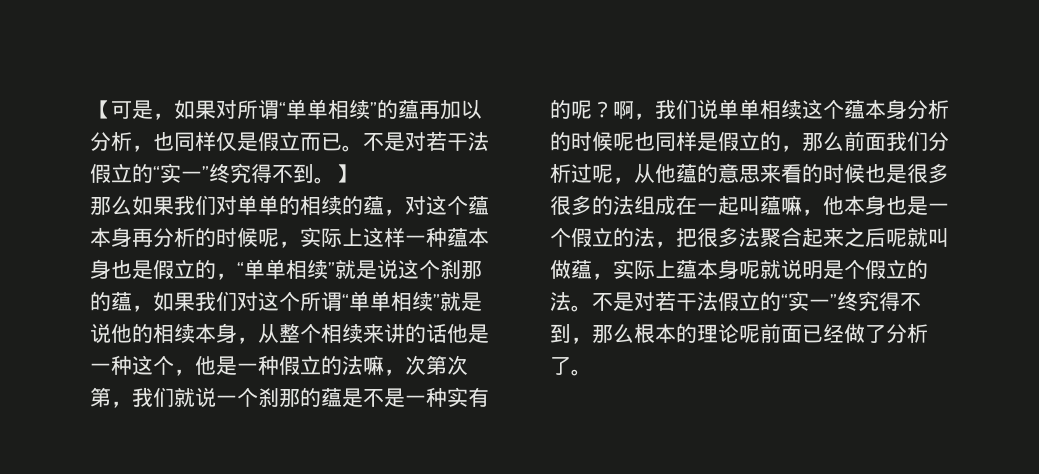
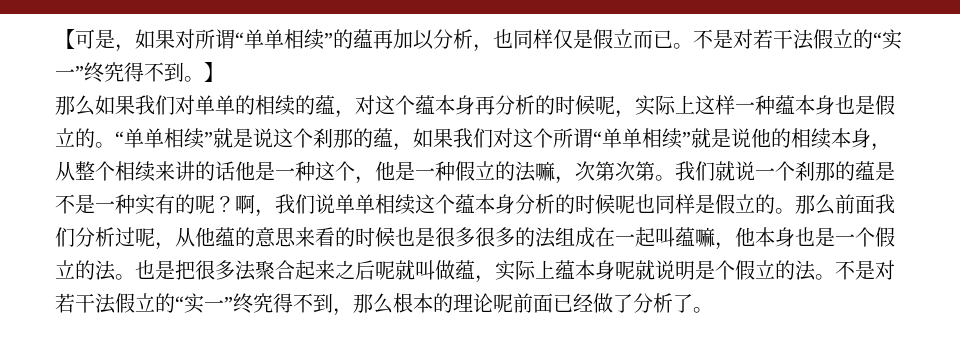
- 那么如果我们对单单的相续的蕴，对这个蕴本身再分析的时候呢，实际上这样一种蕴本身也是假立的，“单单相续”就是说这个刹那的蕴，如果我们对这个所谓“单单相续”就是说他的相续本身，从整个相续来讲的话他是一种这个，他是一种假立的法嘛，次第次第，我们就说一个刹那的蕴是不是一种实有的呢？
+ 那么如果我们对单单的相续的蕴，对这个蕴本身再分析的时候呢，实际上这样一种蕴本身也是假立的。“单单相续”就是说这个刹那的蕴，如果我们对这个所谓“单单相续”就是说他的相续本身，从整个相续来讲的话他是一种这个，他是一种假立的法嘛，次第次第。我们就说一个刹那的蕴是不是一种实有的呢？
- 啊，我们说单单相续这个蕴本身分析的时候呢也同样是假立的，那么前面我们分析过呢，从他蕴的意思来看的时候也是很多很多的法组成在一起叫蕴嘛，他本身也是一个假立的法，把很多法聚合起来之后呢就叫做蕴，实际上蕴本身呢就说明是个假立的法。
+ 啊，我们说单单相续这个蕴本身分析的时候呢也同样是假立的。那么前面我们分析过呢，从他蕴的意思来看的时候也是很多很多的法组成在一起叫蕴嘛，他本身也是一个假立的法。也是把很多法聚合起来之后呢就叫做蕴，实际上蕴本身呢就说明是个假立的法。

